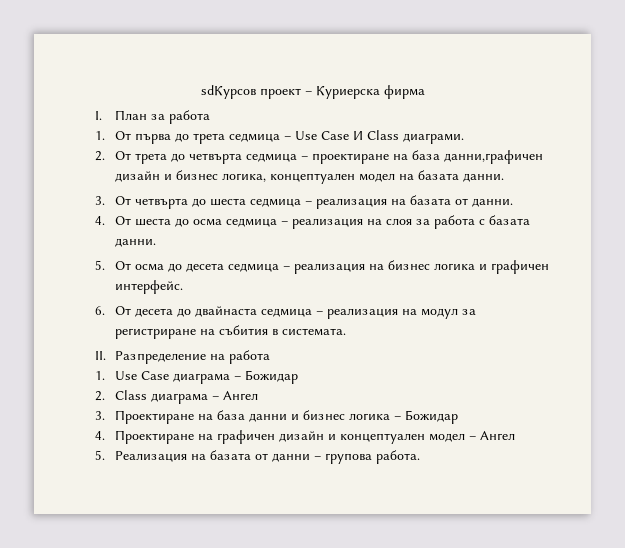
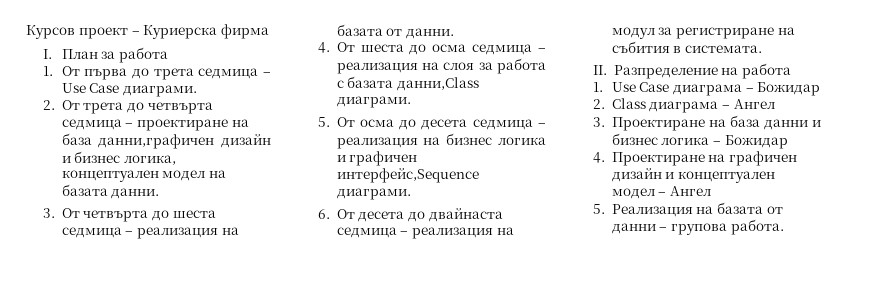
- sdКурсов проект – Куриерска фирма
+ Курсов проект – Куриерска фирма
- 1. От първа до трета седмица – Use Case И Class диаграми.
+ 1. От първа до трета седмица – Use Case диаграми.
- 4. От шеста до осма седмица – реализация на слоя за работа с базата данни.
+ 4. От шеста до осма седмица – реализация на слоя за работа с базата данни,Class диаграми.
- 5. От осма до десета седмица – реализация на бизнес логика и графичен интерфейс.
+ 5. От осма до десета седмица – реализация на бизнес логика и графичен интерфейс,Sequence диаграми.

